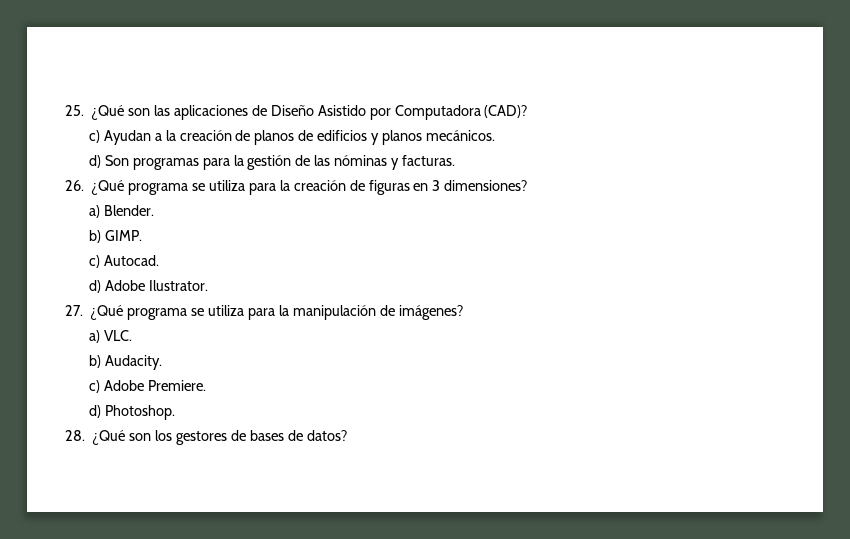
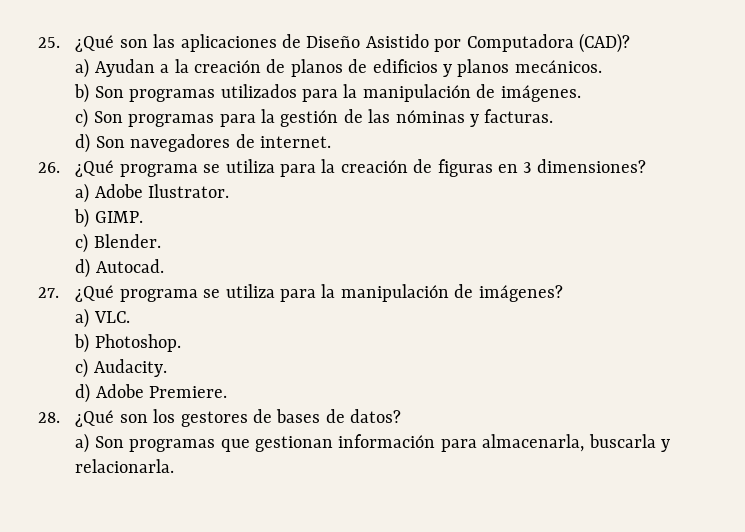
- c) Ayudan a la creación de planos de edificios y planos mecánicos.
+ a) Ayudan a la creación de planos de edificios y planos mecánicos.
- d) Son programas para la gestión de las nóminas y facturas.
+ b) Son programas utilizados para la manipulación de imágenes.
+ c) Son programas para la gestión de las nóminas y facturas.
+ d) Son navegadores de internet.
- a) Blender.
+ a) Adobe Ilustrator.
- c) Autocad.
- d) Adobe Ilustrator.
+ c) Blender.
+ d) Autocad.
- b) Audacity.
+ b) Photoshop.
+ c) Audacity.
- c) Adobe Premiere.
+ d) Adobe Premiere.
- d) Photoshop.
+ a) Son programas que gestionan información para almacenarla, buscarla y relacionarla.

